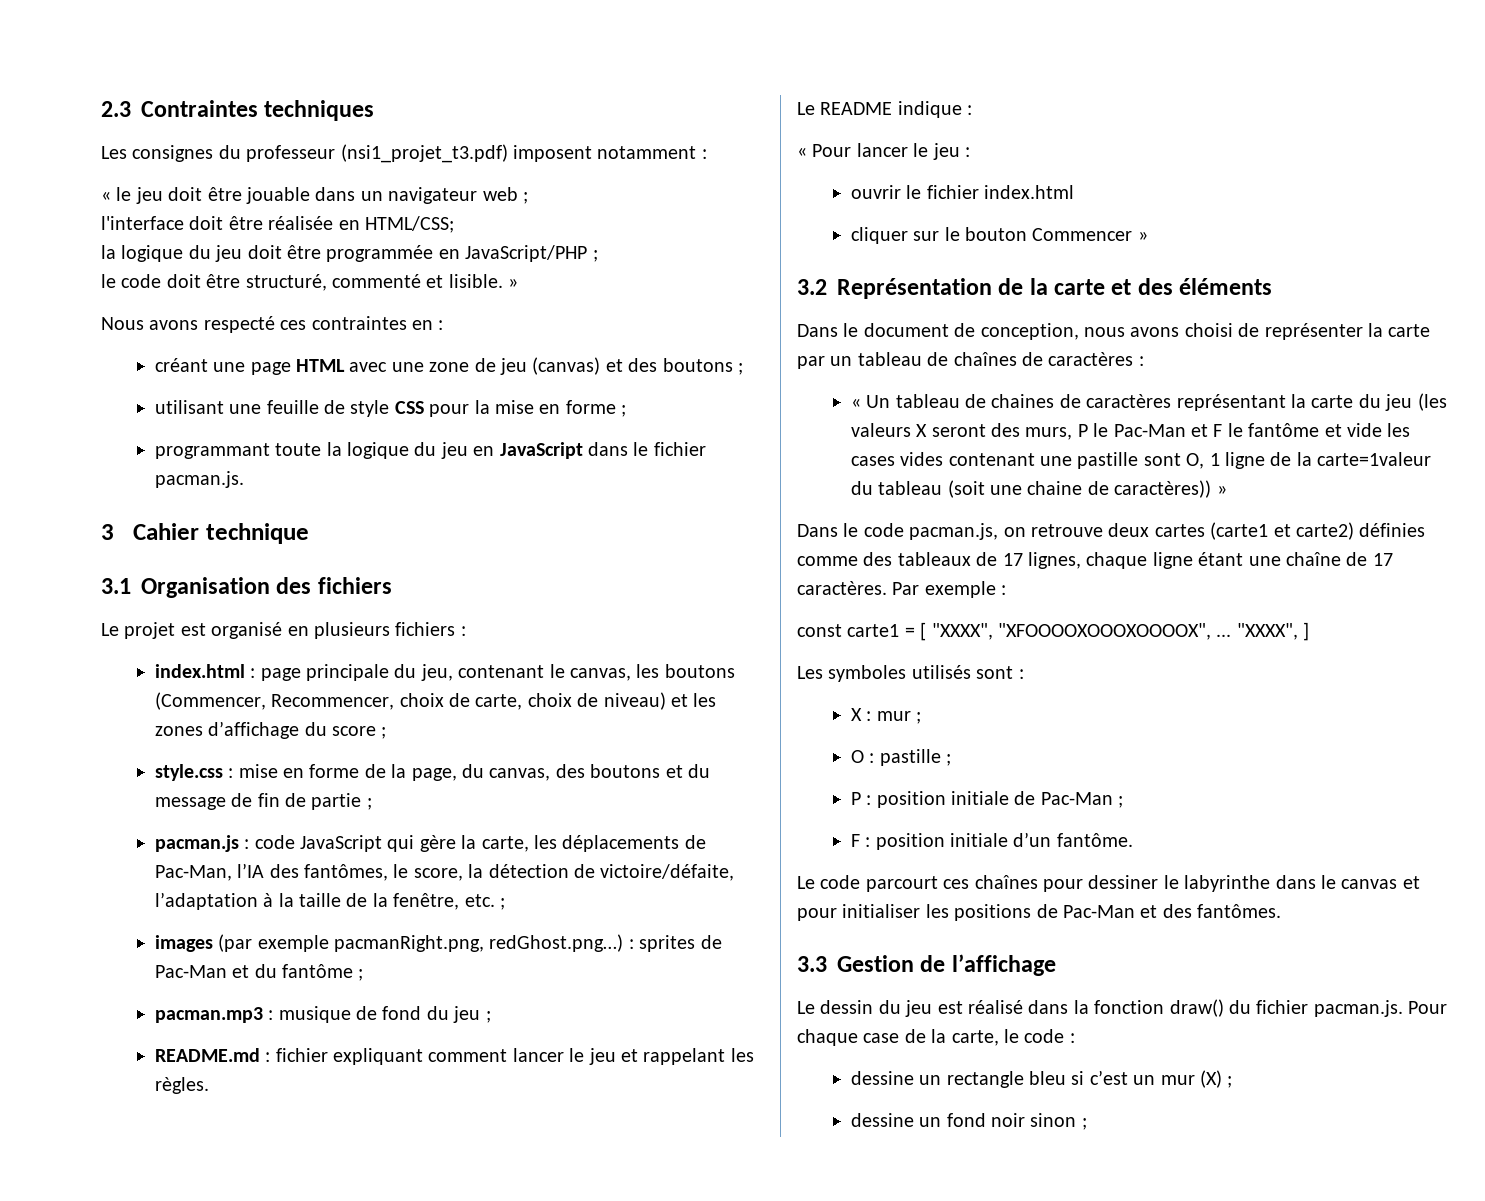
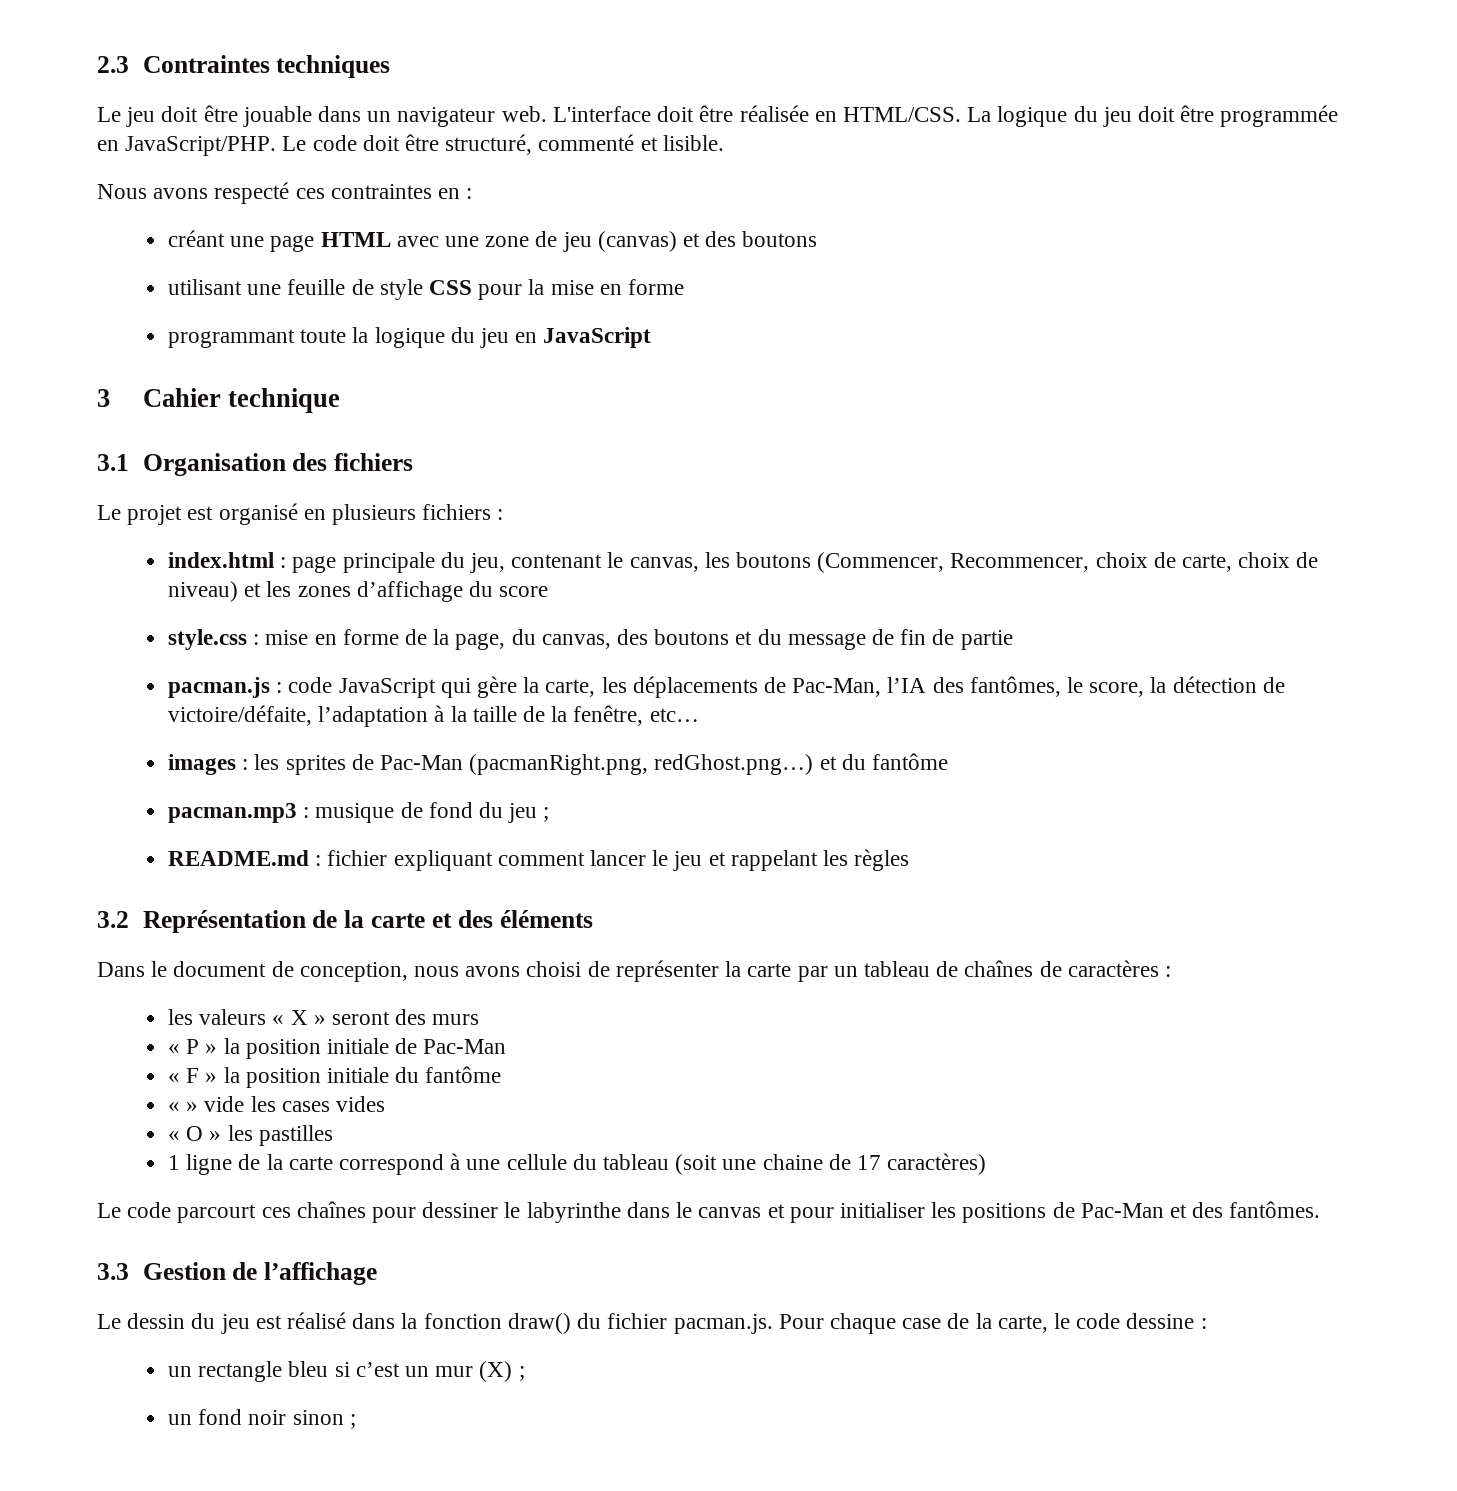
- Les consignes du professeur (nsi1_projet_t3.pdf) imposent notamment :
- « le jeu doit être jouable dans un navigateur web ;
- l'interface doit être réalisée en HTML/CSS;
- la logique du jeu doit être programmée en JavaScript/PHP ;
- le code doit être structuré, commenté et lisible. »
+ Le jeu doit être jouable dans un navigateur web. L'interface doit être réalisée en HTML/CSS. La logique du jeu doit être programmée en JavaScript/PHP. Le code doit être structuré, commenté et lisible.
- créant une page HTML avec une zone de jeu (canvas) et des boutons ;
+ créant une page HTML avec une zone de jeu (canvas) et des boutons
- utilisant une feuille de style CSS pour la mise en forme ;
+ utilisant une feuille de style CSS pour la mise en forme
- programmant toute la logique du jeu en JavaScript dans le fichier pacman.js.
+ programmant toute la logique du jeu en JavaScript
- index.html : page principale du jeu, contenant le canvas, les boutons (Commencer, Recommencer, choix de carte, choix de niveau) et les zones d’affichage du score ;
+ index.html : page principale du jeu, contenant le canvas, les boutons (Commencer, Recommencer, choix de carte, choix de niveau) et les zones d’affichage du score
- style.css : mise en forme de la page, du canvas, des boutons et du message de fin de partie ;
+ style.css : mise en forme de la page, du canvas, des boutons et du message de fin de partie
- pacman.js : code JavaScript qui gère la carte, les déplacements de Pac-Man, l’IA des fantômes, le score, la détection de victoire/défaite, l’adaptation à la taille de la fenêtre, etc. ;
+ pacman.js : code JavaScript qui gère la carte, les déplacements de Pac-Man, l’IA des fantômes, le score, la détection de victoire/défaite, l’adaptation à la taille de la fenêtre, etc…
- images (par exemple pacmanRight.png, redGhost.png…) : sprites de Pac-Man et du fantôme ;
+ images : les sprites de Pac-Man (pacmanRight.png, redGhost.png…) et du fantôme
- README.md : fichier expliquant comment lancer le jeu et rappelant les règles.
- Le README indique :
- « Pour lancer le jeu :
- ouvrir le fichier index.html
- cliquer sur le bouton Commencer »
+ README.md : fichier expliquant comment lancer le jeu et rappelant les règles
- « Un tableau de chaines de caractères représentant la carte du jeu (les valeurs X seront des murs, P le Pac-Man et F le fantôme et vide les cases vides contenant une pastille sont O, 1 ligne de la carte=1valeur du tableau (soit une chaine de caractères)) »
- Dans le code pacman.js, on retrouve deux cartes (carte1 et carte2) définies comme des tableaux de 17 lignes, chaque ligne étant une chaîne de 17 caractères. Par exemple :
- const carte1 = [ "XXXX", "XFOOOOXOOOXOOOOX", ... "XXXX", ]
- Les symboles utilisés sont :
- X : mur ;
- O : pastille ;
- P : position initiale de Pac-Man ;
- F : position initiale d’un fantôme.
+ les valeurs « X » seront des murs
+ « P » la position initiale de Pac-Man
+ « F » la position initiale du fantôme
+ « » vide les cases vides
+ « O » les pastilles
+ 1 ligne de la carte correspond à une cellule du tableau (soit une chaine de 17 caractères)
- Le dessin du jeu est réalisé dans la fonction draw() du fichier pacman.js. Pour chaque case de la carte, le code :
- dessine un rectangle bleu si c’est un mur (X) ;
+ Le dessin du jeu est réalisé dans la fonction draw() du fichier pacman.js. Pour chaque case de la carte, le code dessine :
+ un rectangle bleu si c’est un mur (X) ;
- dessine un fond noir sinon ;
+ un fond noir sinon ;

